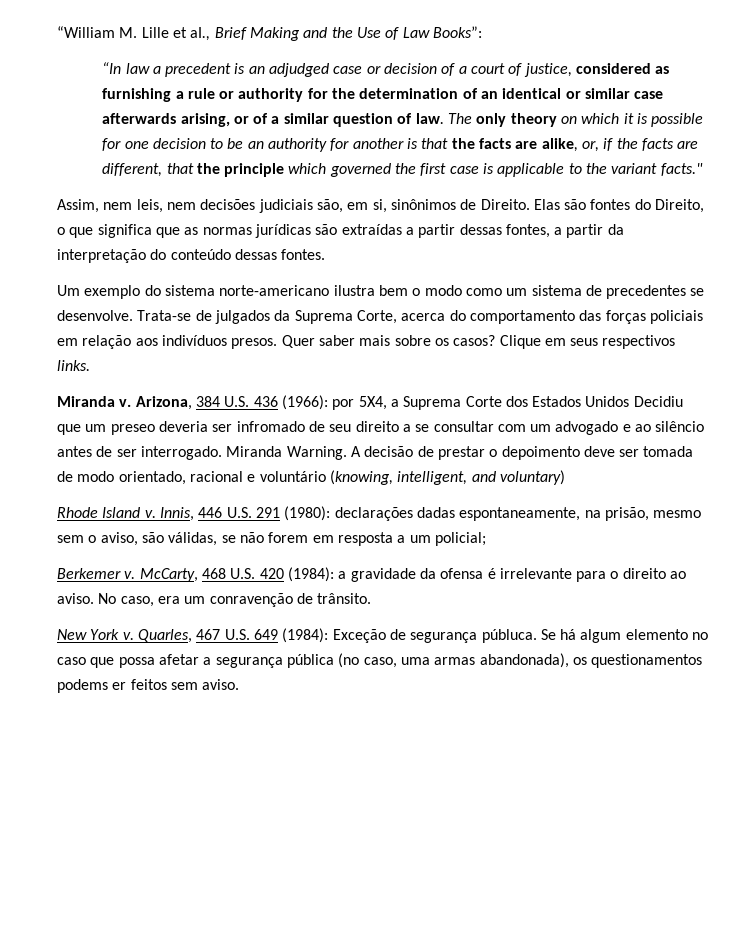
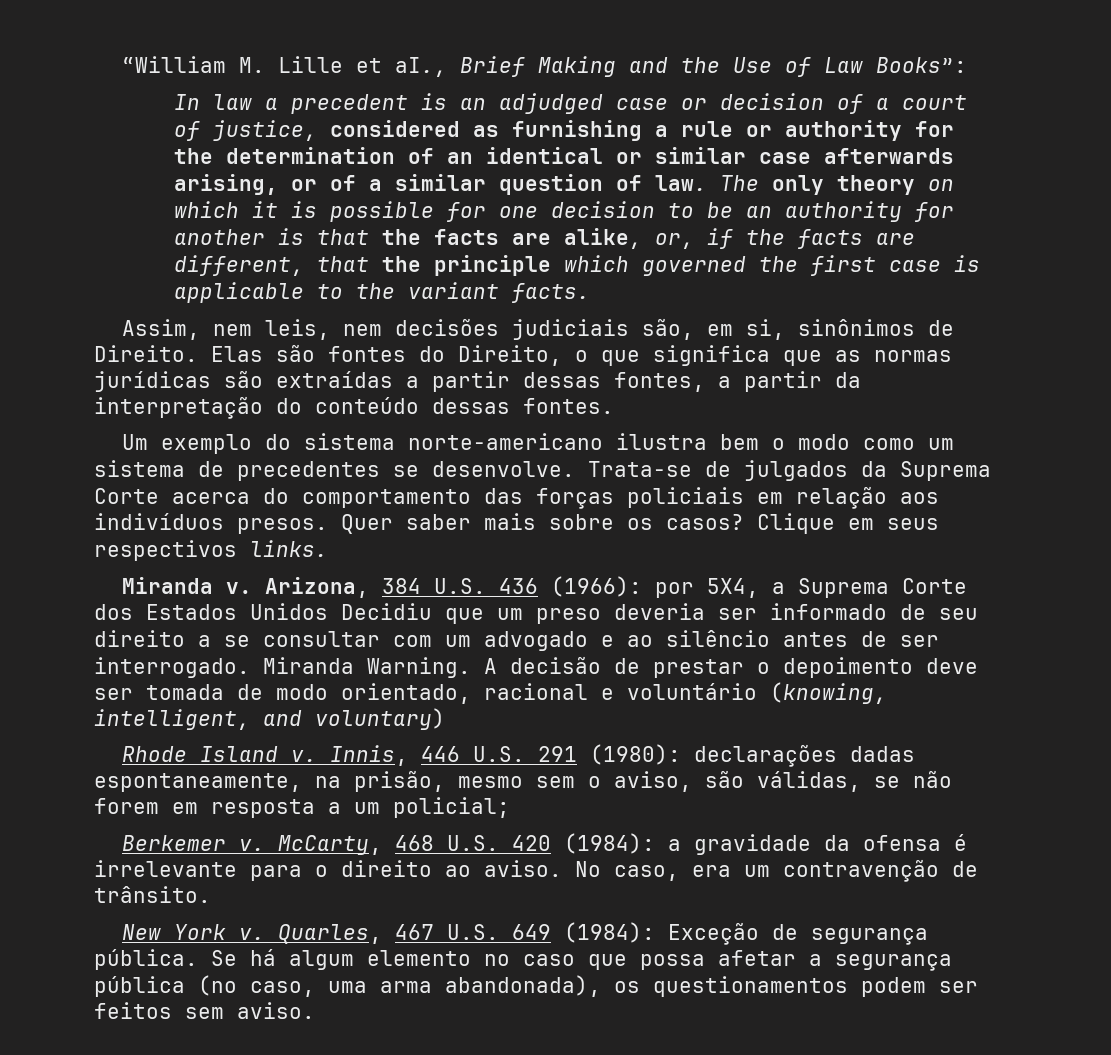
- “In law a precedent is an adjudged case or decision of a court of justice, considered as furnishing a rule or authority for the determination of an identical or similar case afterwards arising, or of a similar question of law.
+ In law a precedent is an adjudged case or decision of a court of justice, considered as furnishing a rule or authority for the determination of an identical or similar case afterwards arising, or of a similar question of law.
- The only theory on which it is possible for one decision to be an authority for another is that the facts are alike, or, if the facts are different, that the principle which governed the first case is applicable to the variant facts."
+ The only theory on which it is possible for one decision to be an authority for another is that the facts are alike, or, if the facts are different, that the principle which governed the first case is applicable to the variant facts.
- Trata-se de julgados da Suprema Corte, acerca do comportamento das forças policiais em relação aos indivíduos presos.
+ Trata-se de julgados da Suprema Corte acerca do comportamento das forças policiais em relação aos indivíduos presos.
- Arizona, 384 U.S. 436 (1966): por 5X4, a Suprema Corte dos Estados Unidos Decidiu que um preseo deveria ser infromado de seu direito a se consultar com um advogado e ao silêncio antes de ser interrogado.
+ Arizona, 384 U.S. 436 (1966): por 5X4, a Suprema Corte dos Estados Unidos Decidiu que um preso deveria ser informado de seu direito a se consultar com um advogado e ao silêncio antes de ser interrogado.
- No caso, era um conravenção de trânsito.
+ No caso, era um contravenção de trânsito.
- Quarles, 467 U.S. 649 (1984): Exceção de segurança públuca.
+ Quarles, 467 U.S. 649 (1984): Exceção de segurança pública.
- Se há algum elemento no caso que possa afetar a segurança pública (no caso, uma armas abandonada), os questionamentos podems er feitos sem aviso.
+ Se há algum elemento no caso que possa afetar a segurança pública (no caso, uma arma abandonada), os questionamentos podem ser feitos sem aviso.

